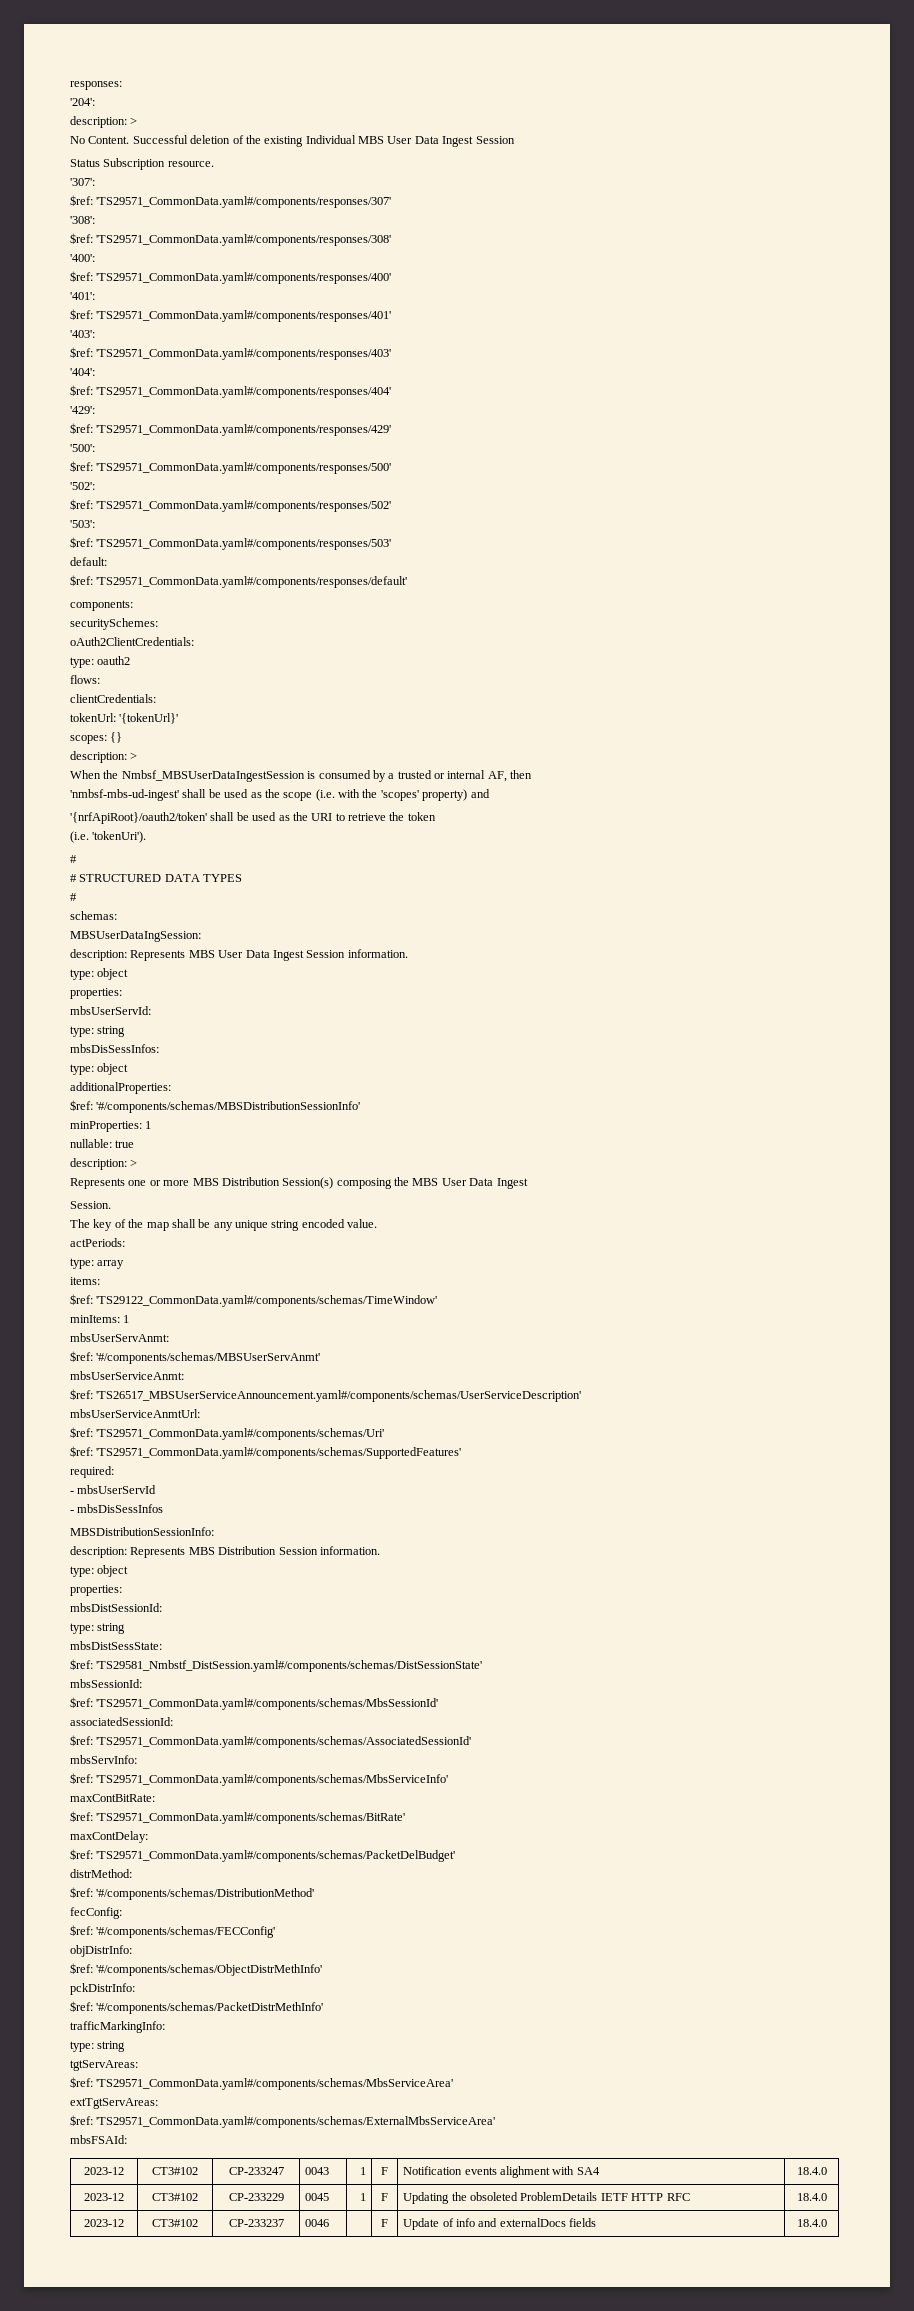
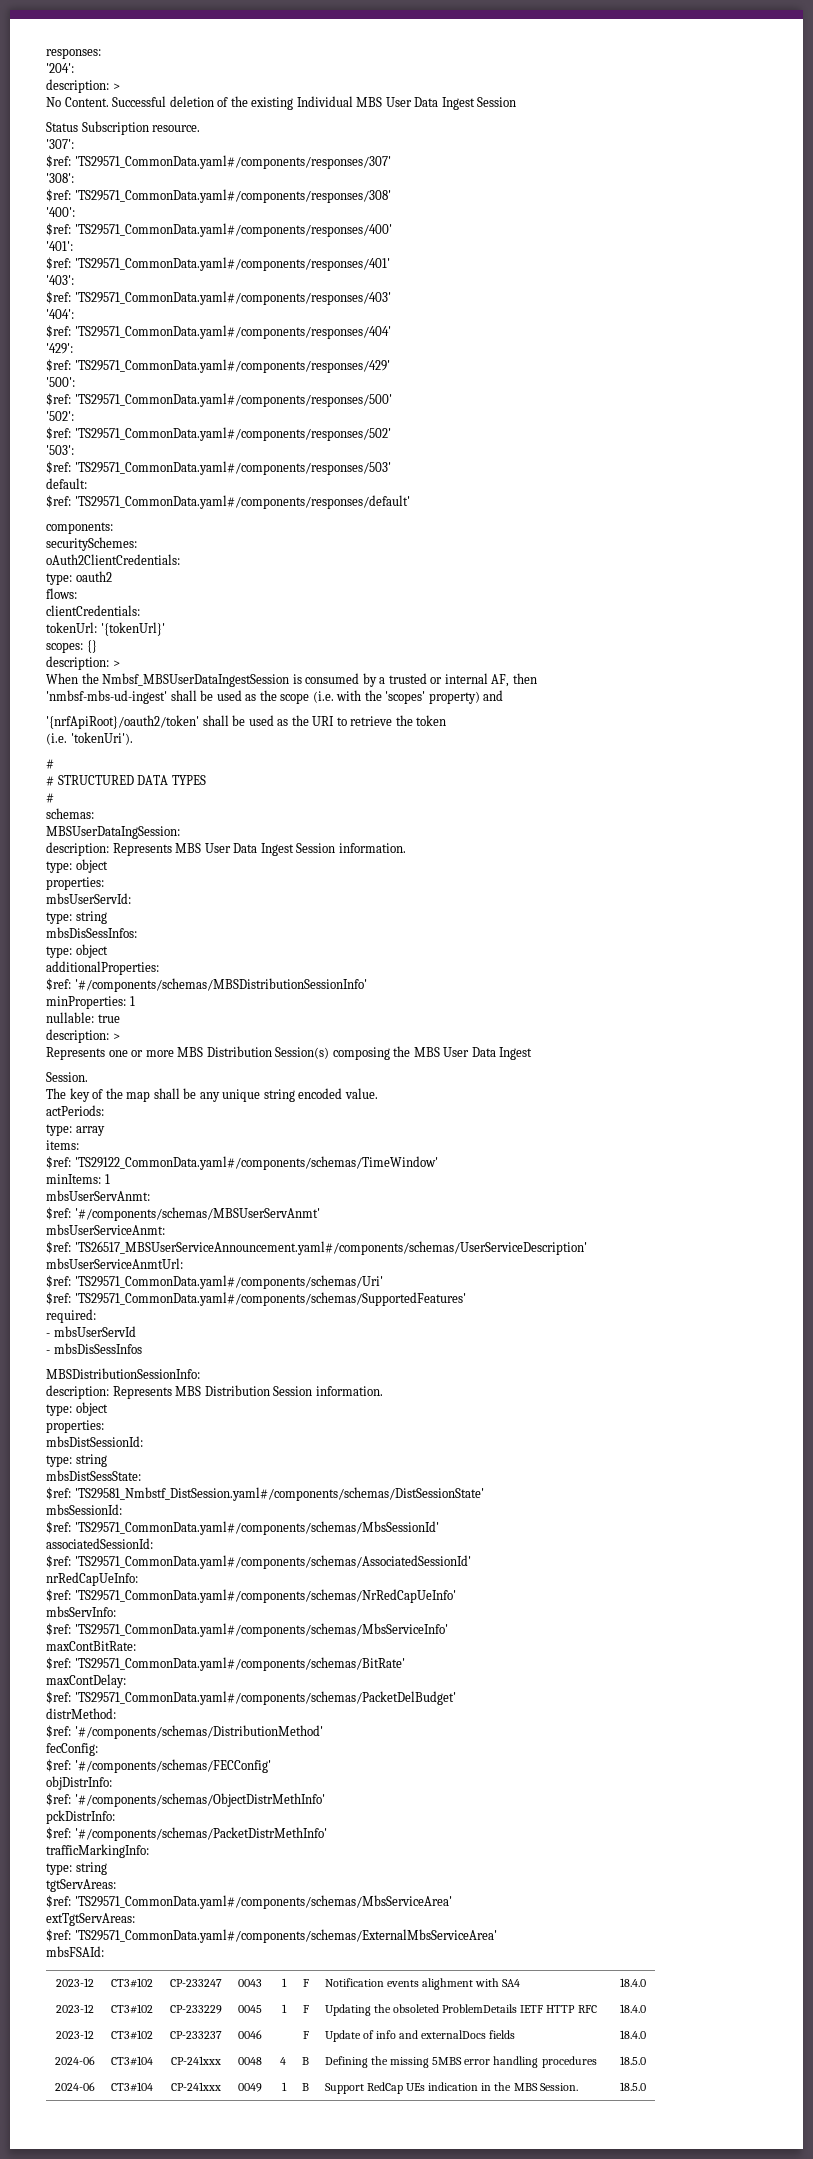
+ nrRedCapUeInfo:
+ $ref: 'TS29571_CommonData.yaml#/components/schemas/NrRedCapUeInfo'
+ 2024-06 | CT3#104 | CP-241xxx | 0048 | 4 | B | Defining the missing 5MBS error handling procedures | 18.5.0
+ 2024-06 | CT3#104 | CP-241xxx | 0049 | 1 | B | Support RedCap UEs indication in the MBS Session. | 18.5.0

